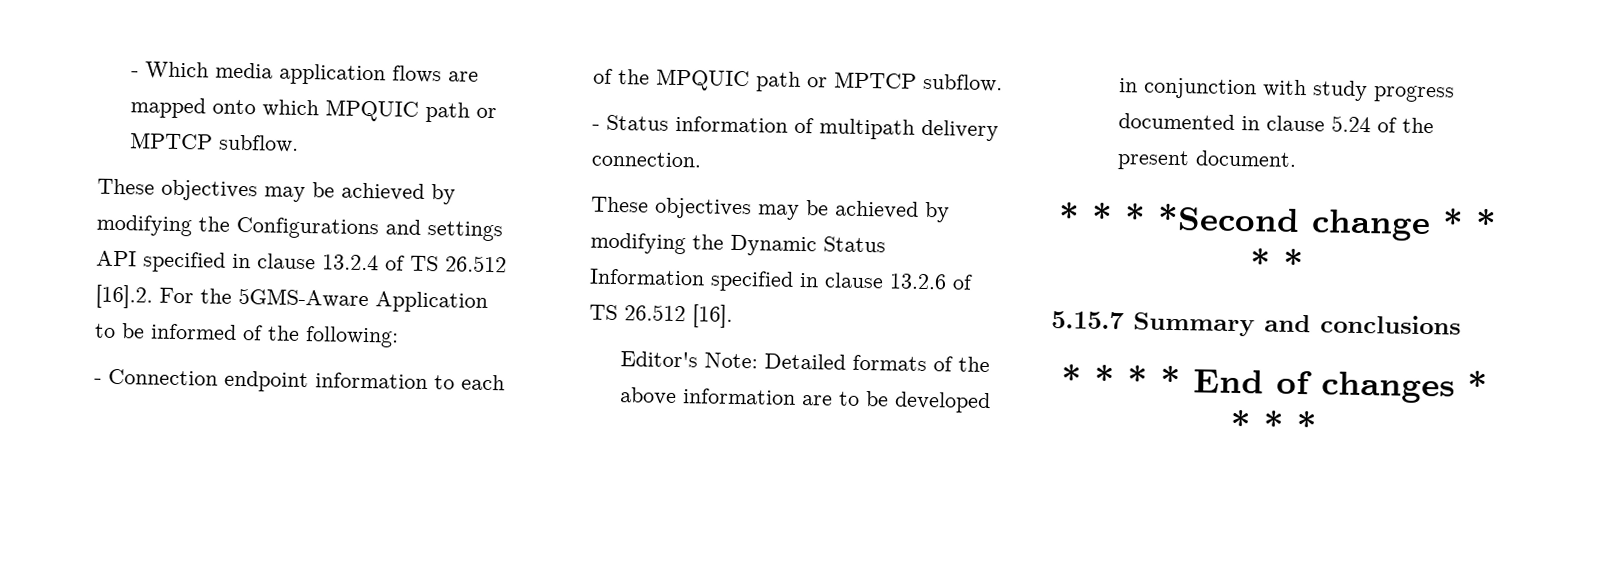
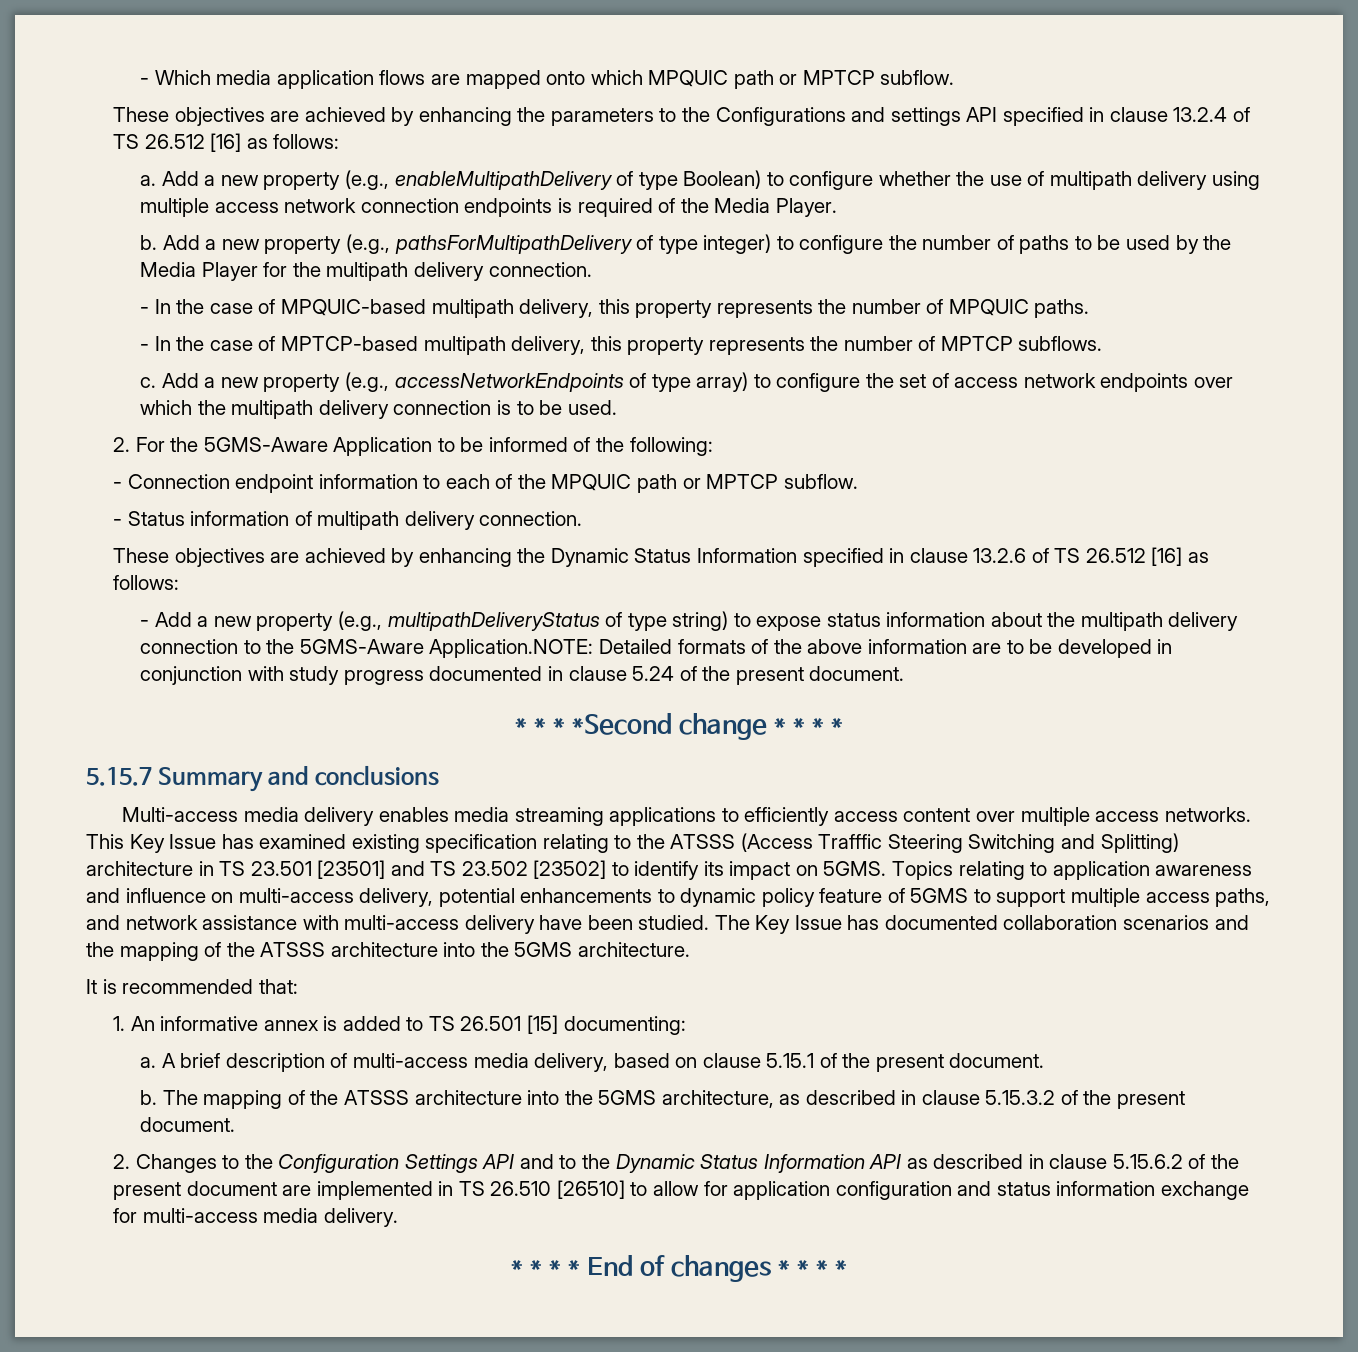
- These objectives may be achieved by modifying the Configurations and settings API specified in clause 13.2.4 of TS 26.512 [16].2. For the 5GMS-Aware Application to be informed of the following:
+ These objectives are achieved by enhancing the parameters to the Configurations and settings API specified in clause 13.2.4 of TS 26.512 [16] as follows:
+ a. Add a new property (e.g., enableMultipathDelivery of type Boolean) to configure whether the use of multipath delivery using multiple access network connection endpoints is required of the Media Player.
+ b. Add a new property (e.g., pathsForMultipathDelivery of type integer) to configure the number of paths to be used by the Media Player for the multipath delivery connection.
+ - In the case of MPQUIC-based multipath delivery, this property represents the number of MPQUIC paths.
+ - In the case of MPTCP-based multipath delivery, this property represents the number of MPTCP subflows.
+ c. Add a new property (e.g., accessNetworkEndpoints of type array) to configure the set of access network endpoints over which the multipath delivery connection is to be used.
+ 2. For the 5GMS-Aware Application to be informed of the following:
- These objectives may be achieved by modifying the Dynamic Status Information specified in clause 13.2.6 of TS 26.512 [16].
- Editor's Note: Detailed formats of the above information are to be developed in conjunction with study progress documented in clause 5.24 of the present document.
+ These objectives are achieved by enhancing the Dynamic Status Information specified in clause 13.2.6 of TS 26.512 [16] as follows:
+ - Add a new property (e.g., multipathDeliveryStatus of type string) to expose status information about the multipath delivery connection to the 5GMS-Aware Application.NOTE: Detailed formats of the above information are to be developed in conjunction with study progress documented in clause 5.24 of the present document.
+ Multi-access media delivery enables media streaming applications to efficiently access content over multiple access networks. This Key Issue has examined existing specification relating to the ATSSS (Access Trafffic Steering Switching and Splitting) architecture in TS 23.501 [23501] and TS 23.502 [23502] to identify its impact on 5GMS. Topics relating to application awareness and influence on multi-access delivery, potential enhancements to dynamic policy feature of 5GMS to support multiple access paths, and network assistance with multi-access delivery have been studied. The Key Issue has documented collaboration scenarios and the mapping of the ATSSS architecture into the 5GMS architecture.
+ It is recommended that:
+ 1. An informative annex is added to TS 26.501 [15] documenting:
+ a. A brief description of multi-access media delivery, based on clause 5.15.1 of the present document.
+ b. The mapping of the ATSSS architecture into the 5GMS architecture, as described in clause 5.15.3.2 of the present document.
+ 2. Changes to the Configuration Settings API and to the Dynamic Status Information API as described in clause 5.15.6.2 of the present document are implemented in TS 26.510 [26510] to allow for application configuration and status information exchange for multi-access media delivery.

